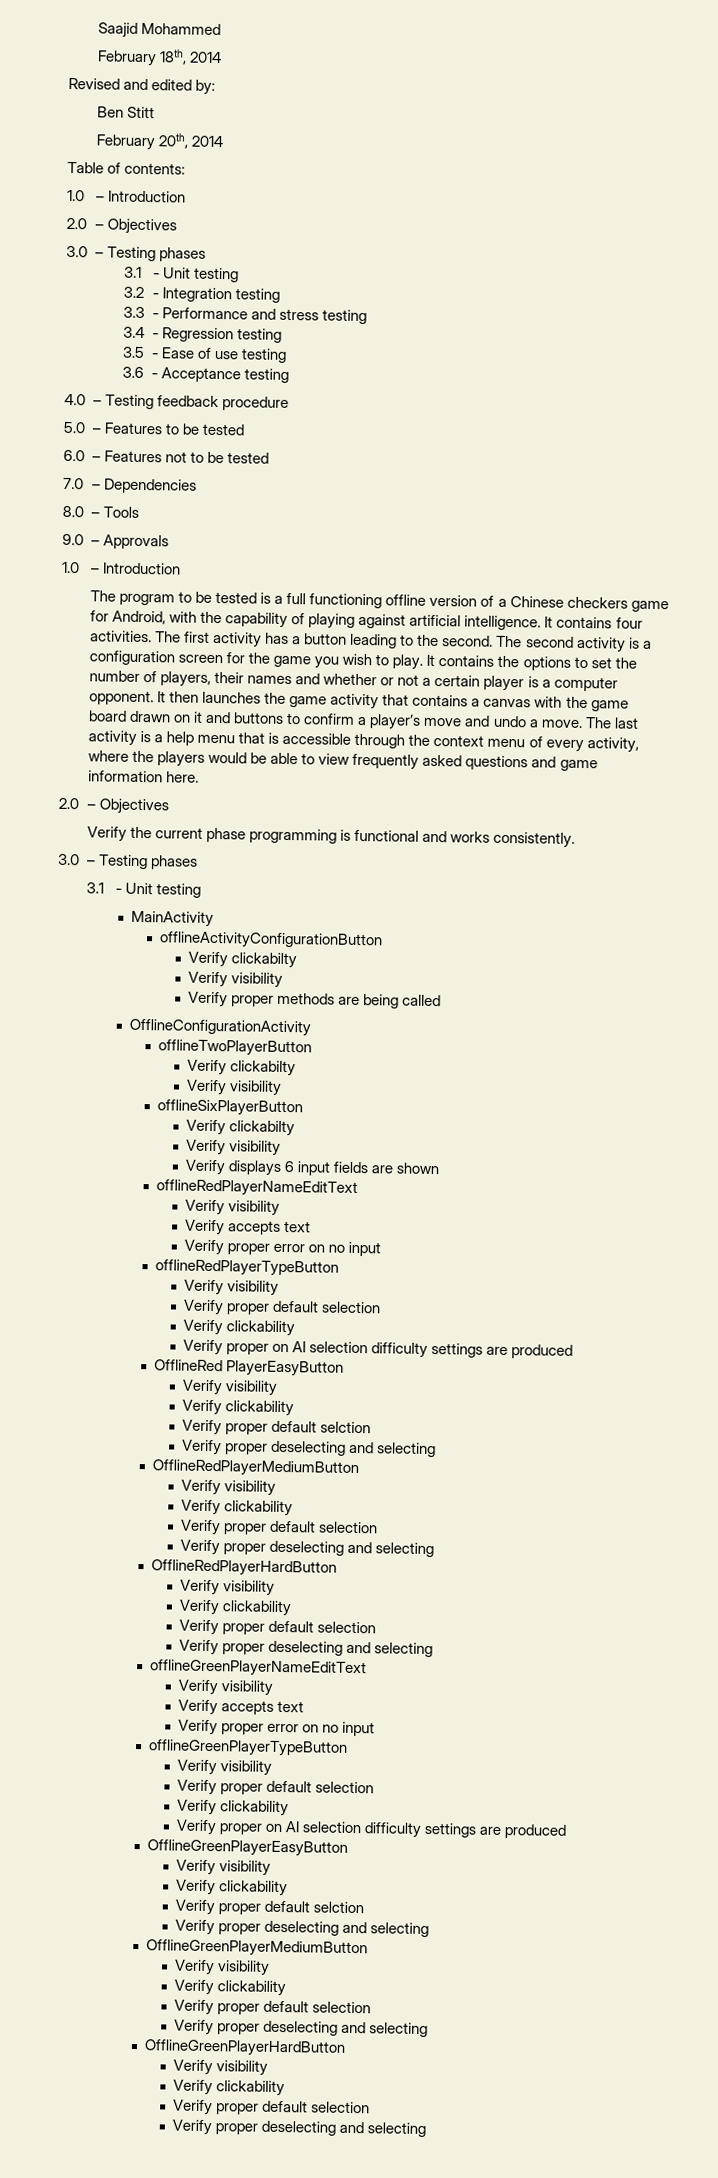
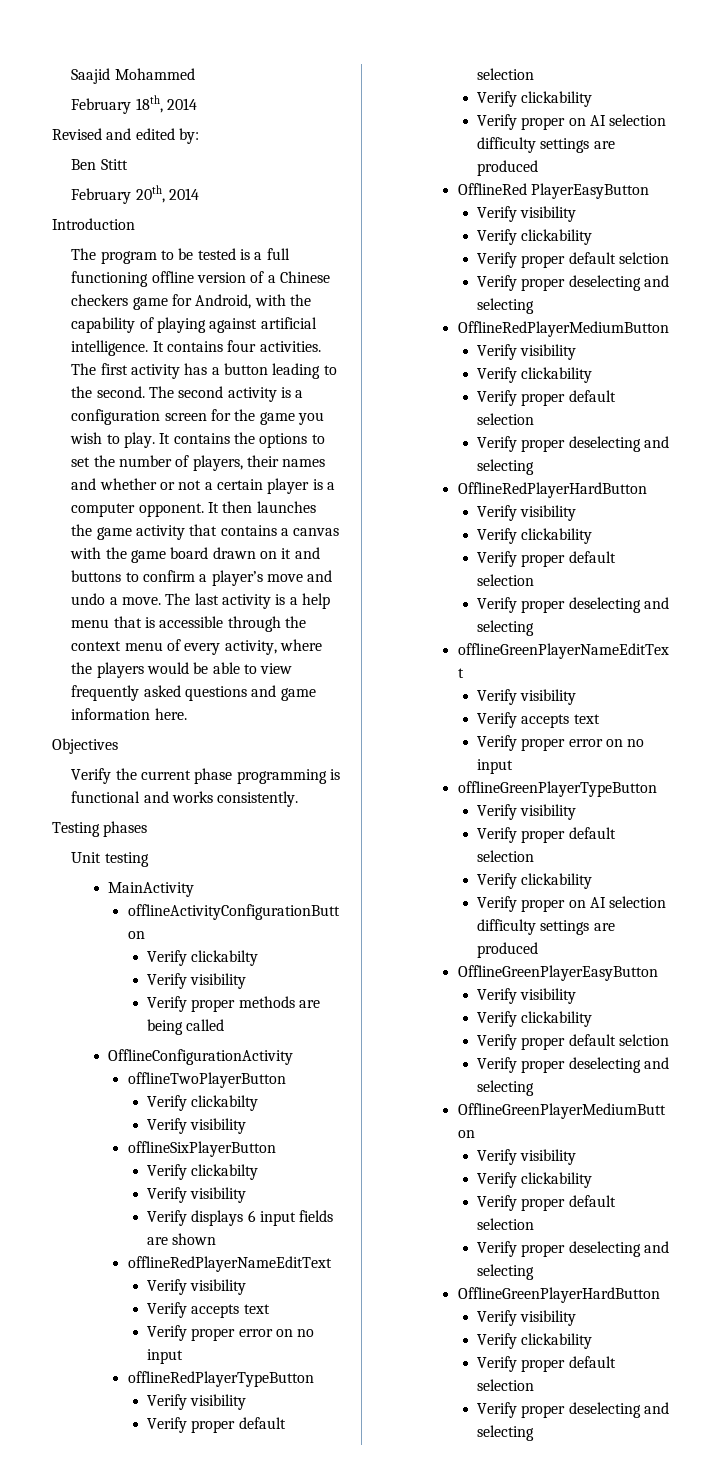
- Table of contents:
- 1.0 – Introduction
- 2.0 – Objectives
- 3.0 – Testing phases
- 3.1 - Unit testing
- 3.2 - Integration testing
- 3.3 - Performance and stress testing
- 3.4 - Regression testing
- 3.5 - Ease of use testing
- 3.6 - Acceptance testing
- 4.0 – Testing feedback procedure
- 5.0 – Features to be tested
- 6.0 – Features not to be tested
- 7.0 – Dependencies
- 8.0 – Tools
- 9.0 – Approvals
- 1.0 – Introduction
+ Introduction
  The last activity is a help menu that is accessible through the context menu of every activity, where the players would be able to view frequently asked questions and game information here.
- 2.0 – Objectives
+ Objectives
  Verify the current phase programming is functional and works consistently.
- 3.0 – Testing phases
- 3.1 - Unit testing
+ Testing phases
+ Unit testing

